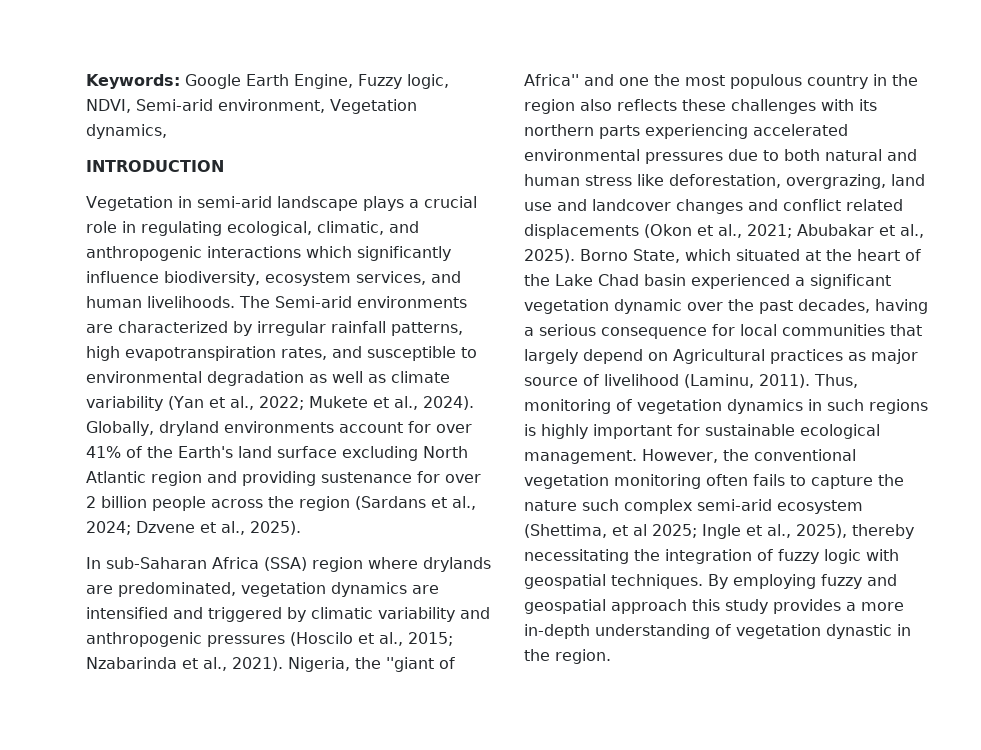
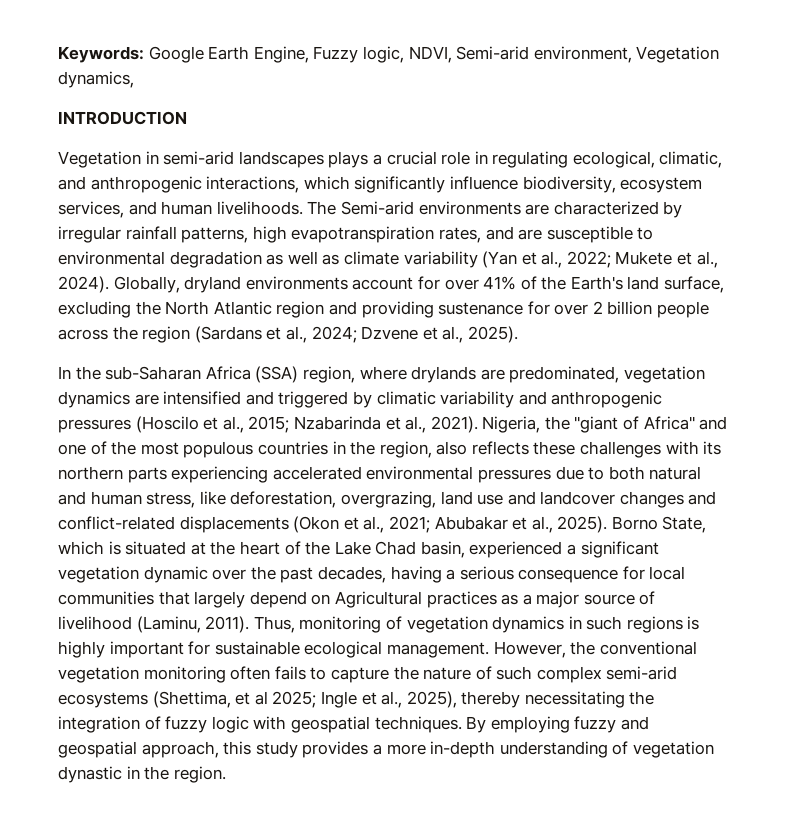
- Vegetation in semi-arid landscape plays a crucial role in regulating ecological, climatic, and anthropogenic interactions which significantly influence biodiversity, ecosystem services, and human livelihoods.
+ Vegetation in semi-arid landscapes plays a crucial role in regulating ecological, climatic, and anthropogenic interactions, which significantly influence biodiversity, ecosystem services, and human livelihoods.
- The Semi-arid environments are characterized by irregular rainfall patterns, high evapotranspiration rates, and susceptible to environmental degradation as well as climate variability (Yan et al., 2022; Mukete et al., 2024).
+ The Semi-arid environments are characterized by irregular rainfall patterns, high evapotranspiration rates, and are susceptible to environmental degradation as well as climate variability (Yan et al., 2022; Mukete et al., 2024).
- Globally, dryland environments account for over 41% of the Earth's land surface excluding North Atlantic region and providing sustenance for over 2 billion people across the region (Sardans et al., 2024; Dzvene et al., 2025).
+ Globally, dryland environments account for over 41% of the Earth's land surface, excluding the North Atlantic region and providing sustenance for over 2 billion people across the region (Sardans et al., 2024; Dzvene et al., 2025).
- In sub-Saharan Africa (SSA) region where drylands are predominated, vegetation dynamics are intensified and triggered by climatic variability and anthropogenic pressures (Hoscilo et al., 2015; Nzabarinda et al., 2021).
+ In the sub-Saharan Africa (SSA) region, where drylands are predominated, vegetation dynamics are intensified and triggered by climatic variability and anthropogenic pressures (Hoscilo et al., 2015; Nzabarinda et al., 2021).
- Nigeria, the ''giant of Africa'' and one the most populous country in the region also reflects these challenges with its northern parts experiencing accelerated environmental pressures due to both natural and human stress like deforestation, overgrazing, land use and landcover changes and conflict related displacements (Okon et al., 2021; Abubakar et al., 2025).
+ Nigeria, the ''giant of Africa'' and one of the most populous countries in the region, also reflects these challenges with its northern parts experiencing accelerated environmental pressures due to both natural and human stress, like deforestation, overgrazing, land use and landcover changes and conflict-related displacements (Okon et al., 2021; Abubakar et al., 2025).
- Borno State, which situated at the heart of the Lake Chad basin experienced a significant vegetation dynamic over the past decades, having a serious consequence for local communities that largely depend on Agricultural practices as major source of livelihood (Laminu, 2011).
+ Borno State, which is situated at the heart of the Lake Chad basin, experienced a significant vegetation dynamic over the past decades, having a serious consequence for local communities that largely depend on Agricultural practices as a major source of livelihood (Laminu, 2011).
- However, the conventional vegetation monitoring often fails to capture the nature such complex semi-arid ecosystem (Shettima, et al 2025; Ingle et al., 2025), thereby necessitating the integration of fuzzy logic with geospatial techniques.
+ However, the conventional vegetation monitoring often fails to capture the nature of such complex semi-arid ecosystems (Shettima, et al 2025; Ingle et al., 2025), thereby necessitating the integration of fuzzy logic with geospatial techniques.
- By employing fuzzy and geospatial approach this study provides a more in-depth understanding of vegetation dynastic in the region.
+ By employing fuzzy and geospatial approach, this study provides a more in-depth understanding of vegetation dynastic in the region.

